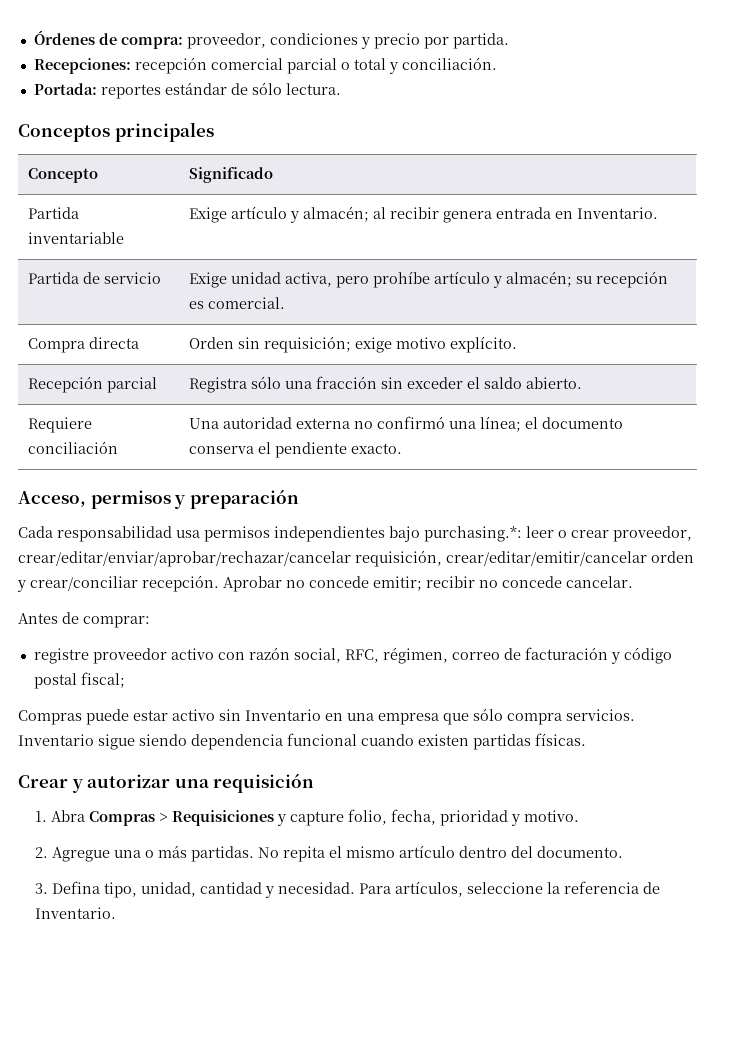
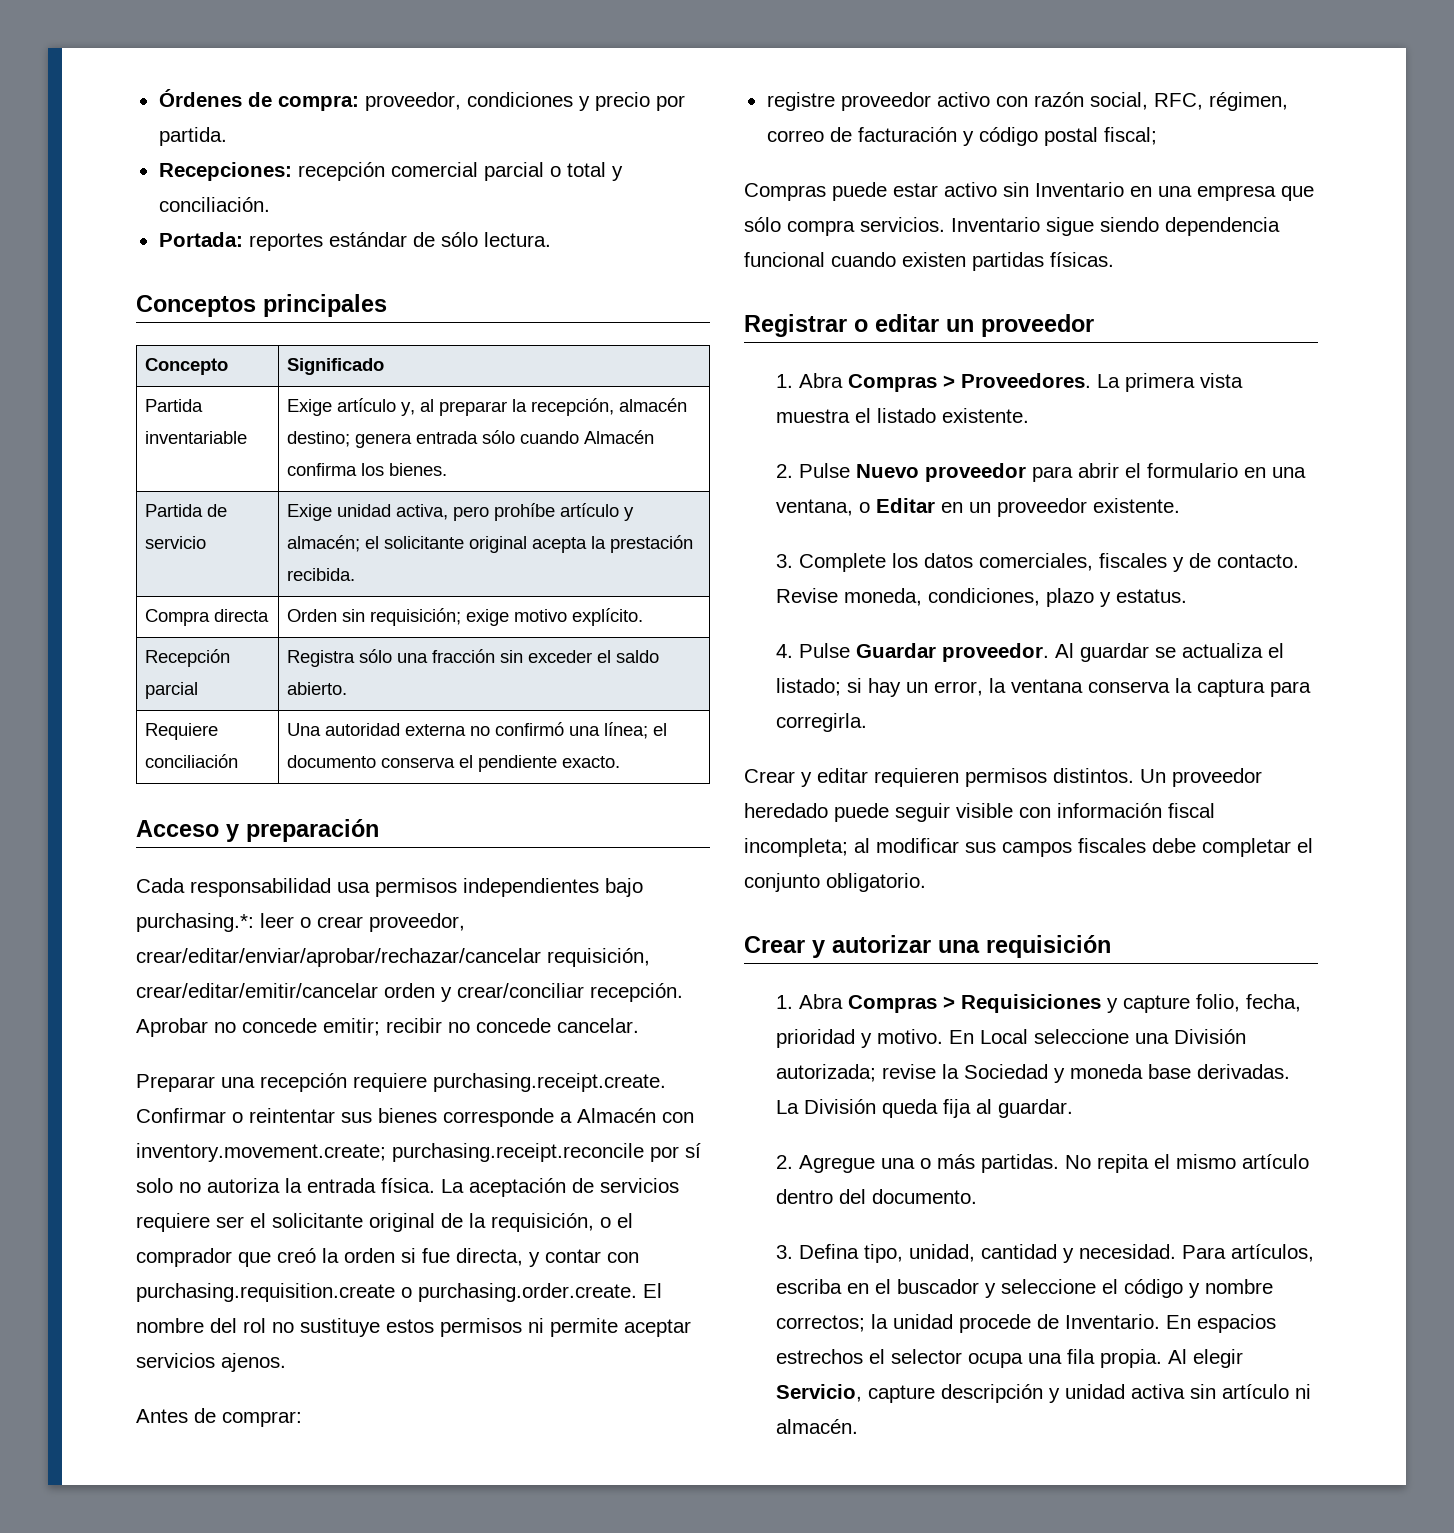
- Partida inventariable | Exige artículo y almacén; al recibir genera entrada en Inventario.
+ Partida inventariable | Exige artículo y, al preparar la recepción, almacén destino; genera entrada sólo cuando Almacén confirma los bienes.
- Partida de servicio | Exige unidad activa, pero prohíbe artículo y almacén; su recepción es comercial.
+ Partida de servicio | Exige unidad activa, pero prohíbe artículo y almacén; el solicitante original acepta la prestación recibida.
- Acceso, permisos y preparación
+ Acceso y preparación
+ Preparar una recepción requiere purchasing.receipt.create. Confirmar o reintentar sus bienes corresponde a Almacén con inventory.movement.create; purchasing.receipt.reconcile por sí solo no autoriza la entrada física. La aceptación de servicios requiere ser el solicitante original de la requisición, o el comprador que creó la orden si fue directa, y contar con purchasing.requisition.create o purchasing.order.create. El nombre del rol no sustituye estos permisos ni permite aceptar servicios ajenos.
+ Registrar o editar un proveedor
+ 1. Abra Compras > Proveedores. La primera vista muestra el listado existente.
+ 2. Pulse Nuevo proveedor para abrir el formulario en una ventana, o Editar en un proveedor existente.
+ 3. Complete los datos comerciales, fiscales y de contacto. Revise moneda, condiciones, plazo y estatus.
+ 4. Pulse Guardar proveedor. Al guardar se actualiza el listado; si hay un error, la ventana conserva la captura para corregirla.
+ Crear y editar requieren permisos distintos. Un proveedor heredado puede seguir visible con información fiscal incompleta; al modificar sus campos fiscales debe completar el conjunto obligatorio.
+ En Local seleccione una División autorizada; revise la Sociedad y moneda base derivadas. La División queda fija al guardar.
- Para artículos, seleccione la referencia de Inventario.
+ Para artículos, escriba en el buscador y seleccione el código y nombre correctos; la unidad procede de Inventario. En espacios estrechos el selector ocupa una fila propia. Al elegir Servicio, capture descripción y unidad activa sin artículo ni almacén.

